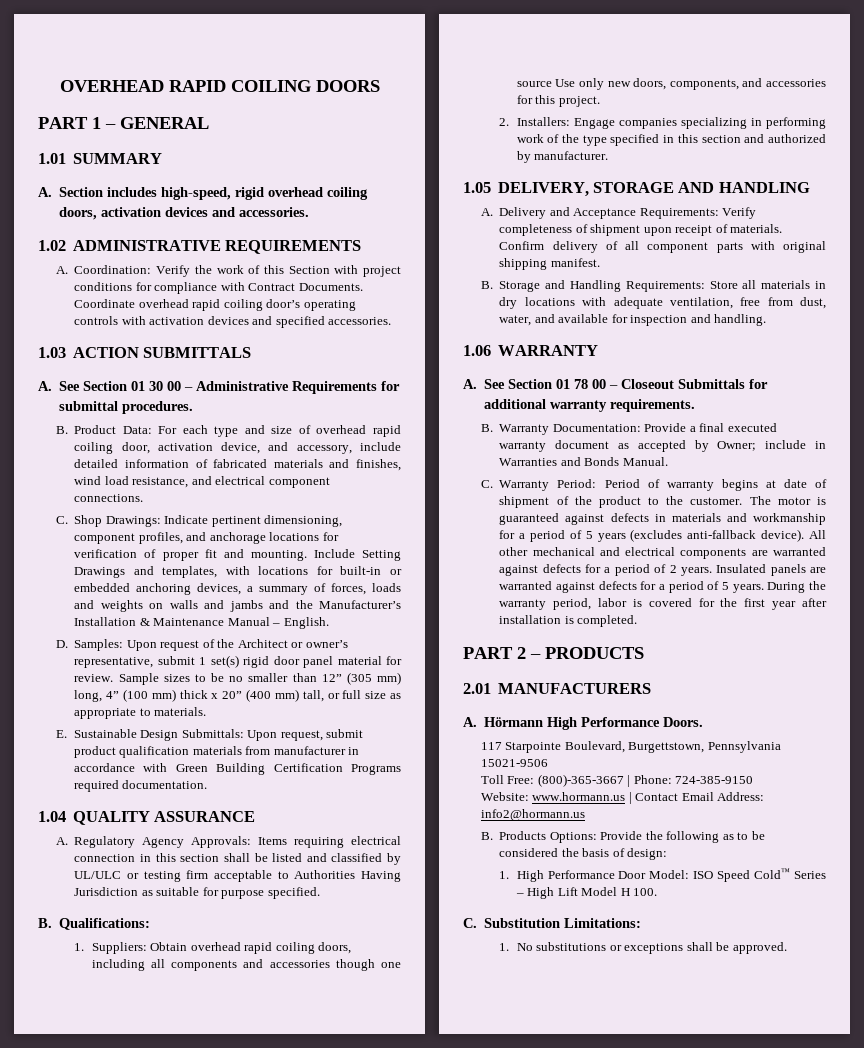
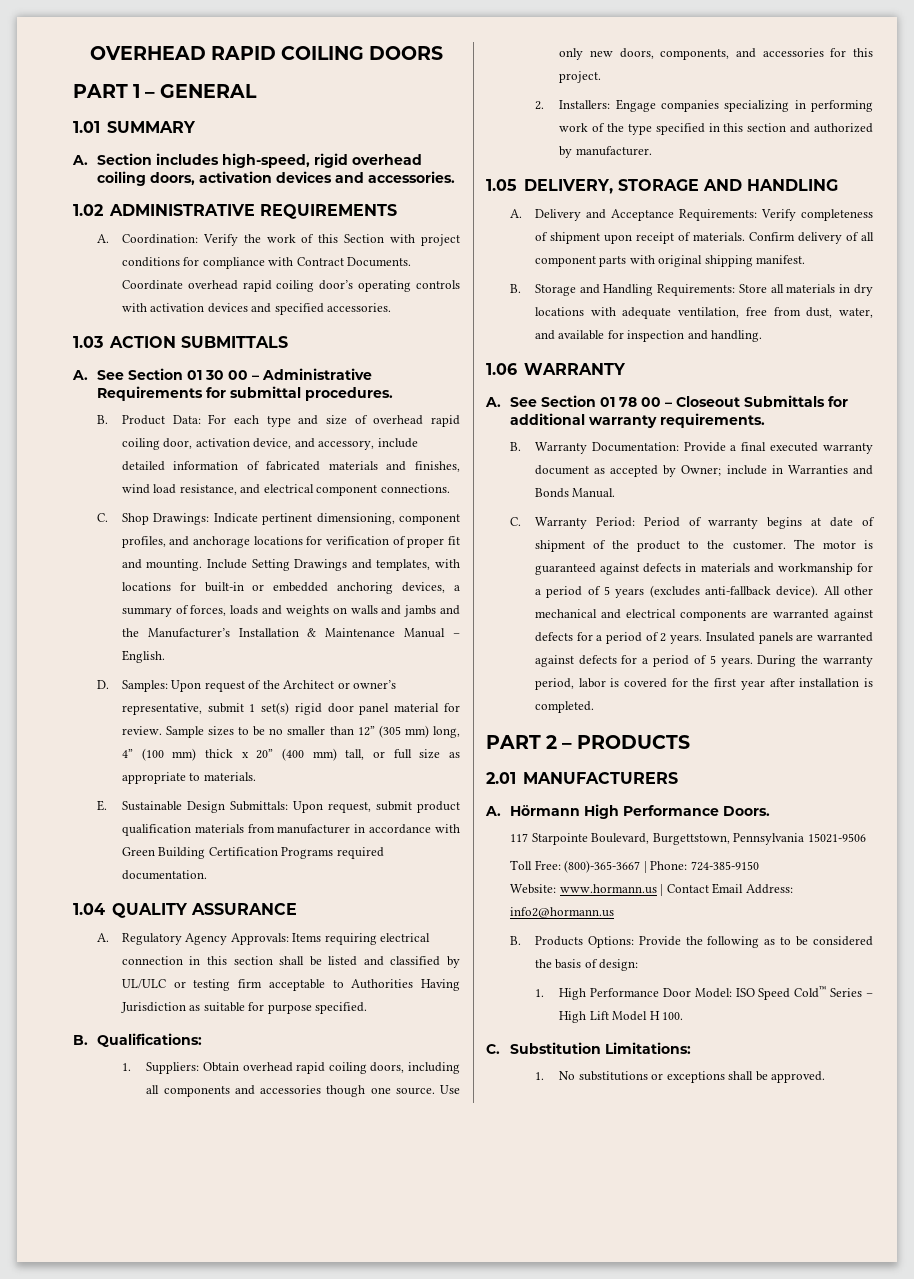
- 1. Suppliers: Obtain overhead rapid coiling doors, including all components and accessories though one source Use only new doors, components, and accessories for this project.
+ 1. Suppliers: Obtain overhead rapid coiling doors, including all components and accessories though one source. Use only new doors, components, and accessories for this project.

